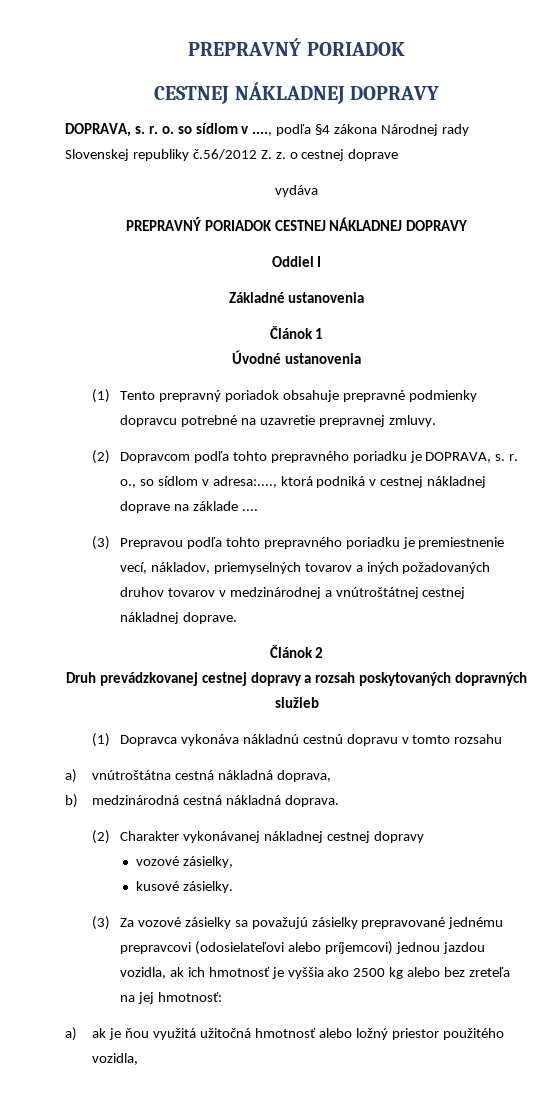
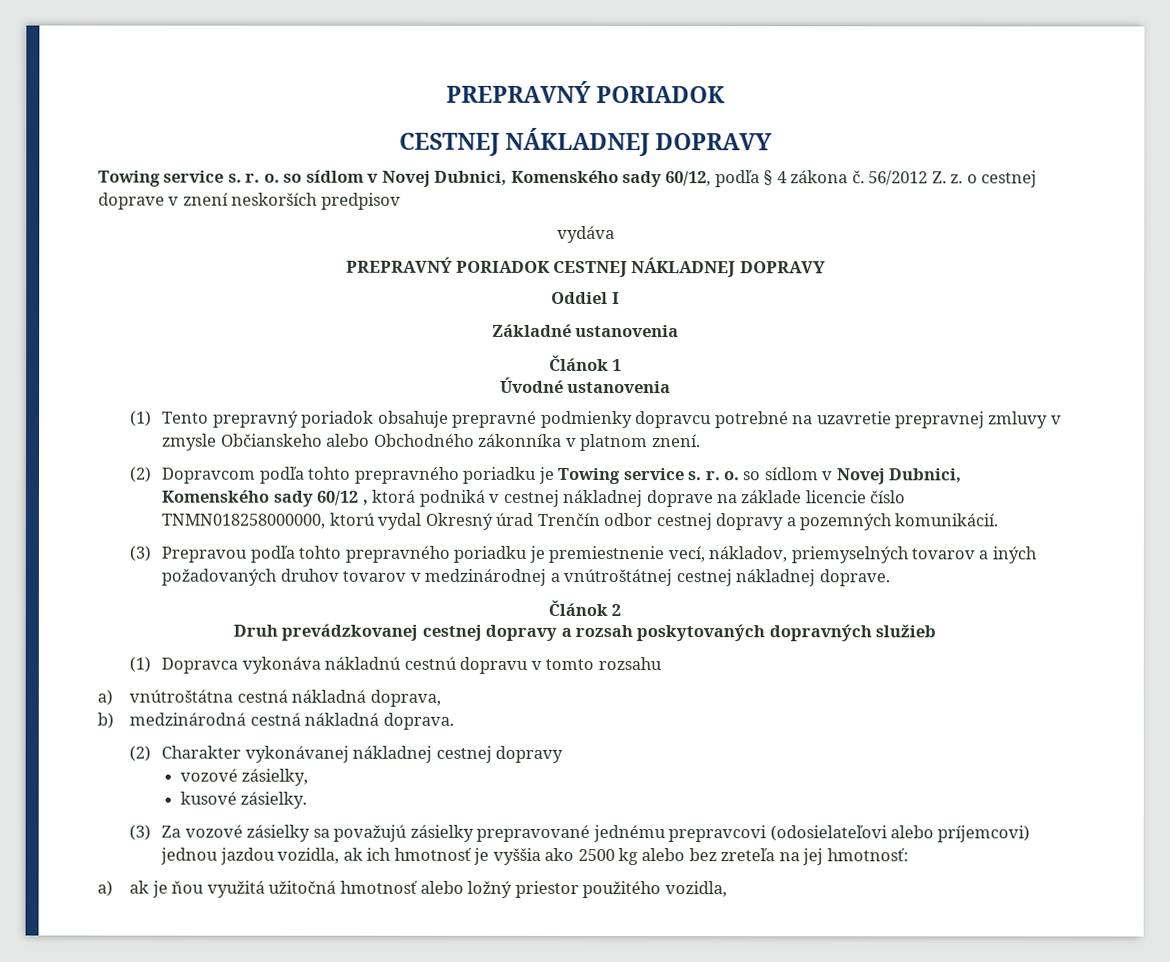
- DOPRAVA, s. r. o. so sídlom v ...., podľa §4 zákona Národnej rady Slovenskej republiky č.56/2012 Z. z. o cestnej doprave
+ Towing service s. r. o. so sídlom v Novej Dubnici, Komenského sady 60/12, podľa § 4 zákona č. 56/2012 Z. z. o cestnej doprave v znení neskorších predpisov
- (1) Tento prepravný poriadok obsahuje prepravné podmienky dopravcu potrebné na uzavretie prepravnej zmluvy.
+ (1) Tento prepravný poriadok obsahuje prepravné podmienky dopravcu potrebné na uzavretie prepravnej zmluvy v zmysle Občianskeho alebo Obchodného zákonníka v platnom znení.
- (2) Dopravcom podľa tohto prepravného poriadku je DOPRAVA, s. r. o., so sídlom v adresa:...., ktorá podniká v cestnej nákladnej doprave na základe ....
+ (2) Dopravcom podľa tohto prepravného poriadku je Towing service s. r. o. so sídlom v Novej Dubnici, Komenského sady 60/12 , ktorá podniká v cestnej nákladnej doprave na základe licencie číslo TNMN018258000000, ktorú vydal Okresný úrad Trenčín odbor cestnej dopravy a pozemných komunikácií.

